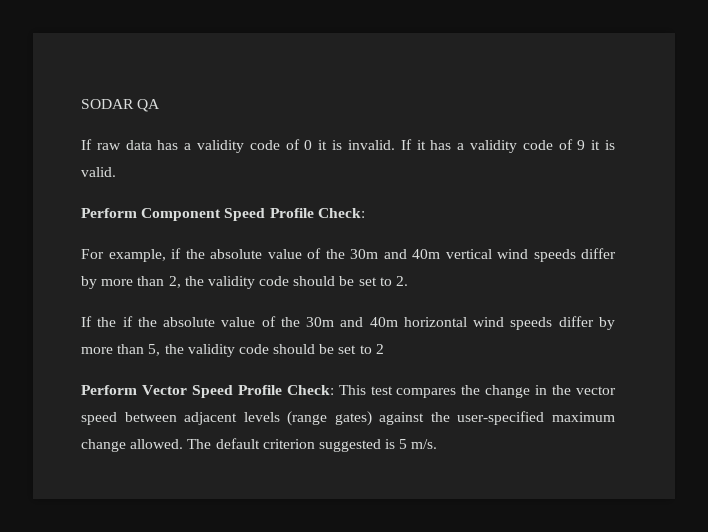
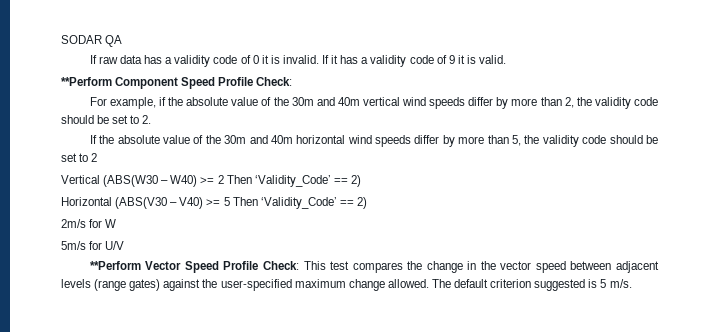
- Perform Component Speed Profile Check:
+ **Perform Component Speed Profile Check:
- If the if the absolute value of the 30m and 40m horizontal wind speeds differ by more than 5, the validity code should be set to 2
+ If the absolute value of the 30m and 40m horizontal wind speeds differ by more than 5, the validity code should be set to 2
- Perform Vector Speed Profile Check: This test compares the change in the vector speed between adjacent levels (range gates) against the user-specified maximum change allowed.
+ Vertical (ABS(W30 – W40) >= 2 Then ‘Validity_Code’ == 2)
+ Horizontal (ABS(V30 – V40) >= 5 Then ‘Validity_Code’ == 2)
+ 2m/s for W
+ 5m/s for U/V
+ **Perform Vector Speed Profile Check: This test compares the change in the vector speed between adjacent levels (range gates) against the user-specified maximum change allowed.

